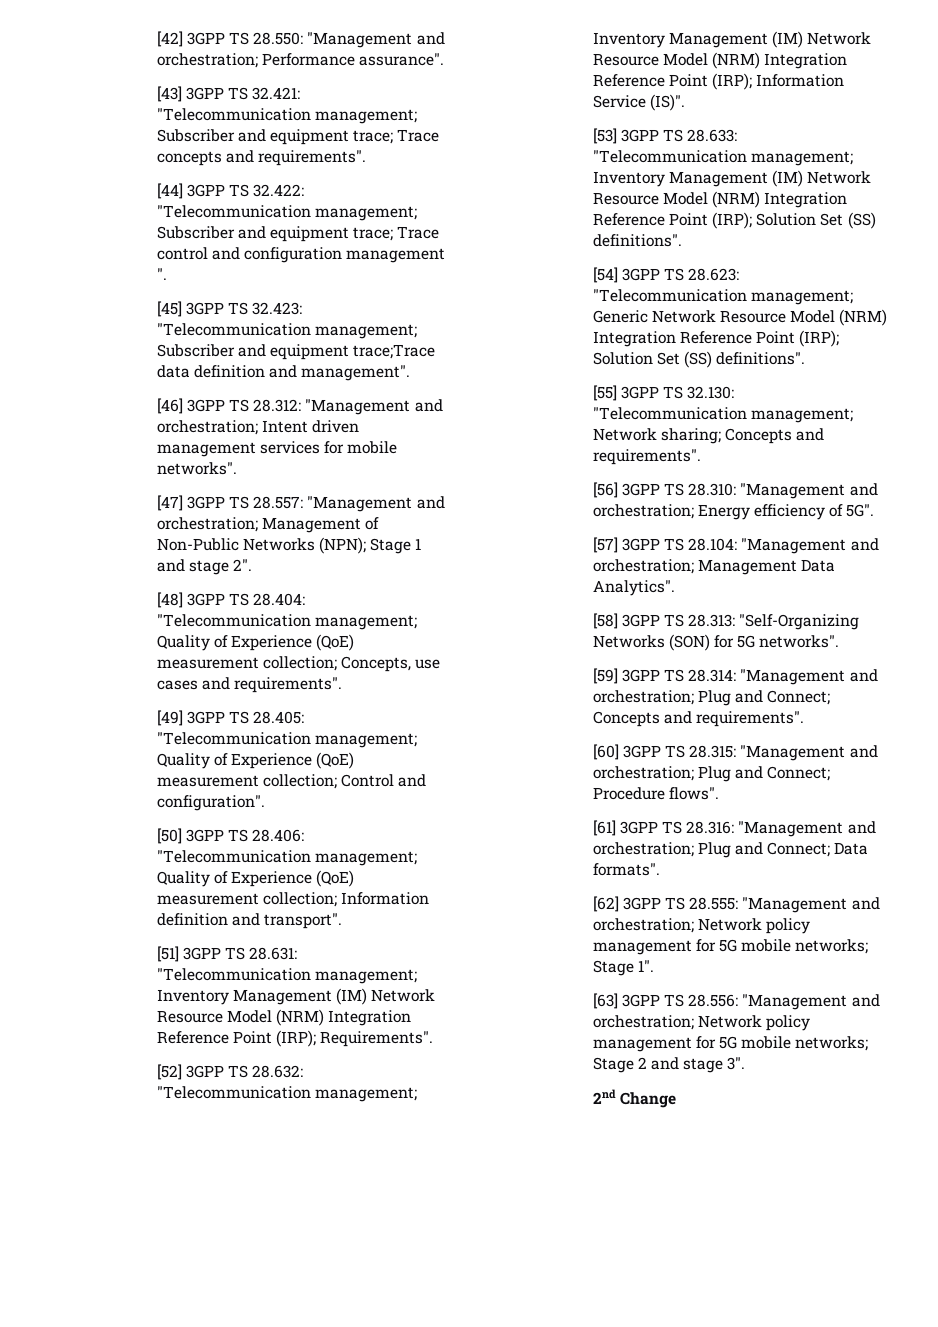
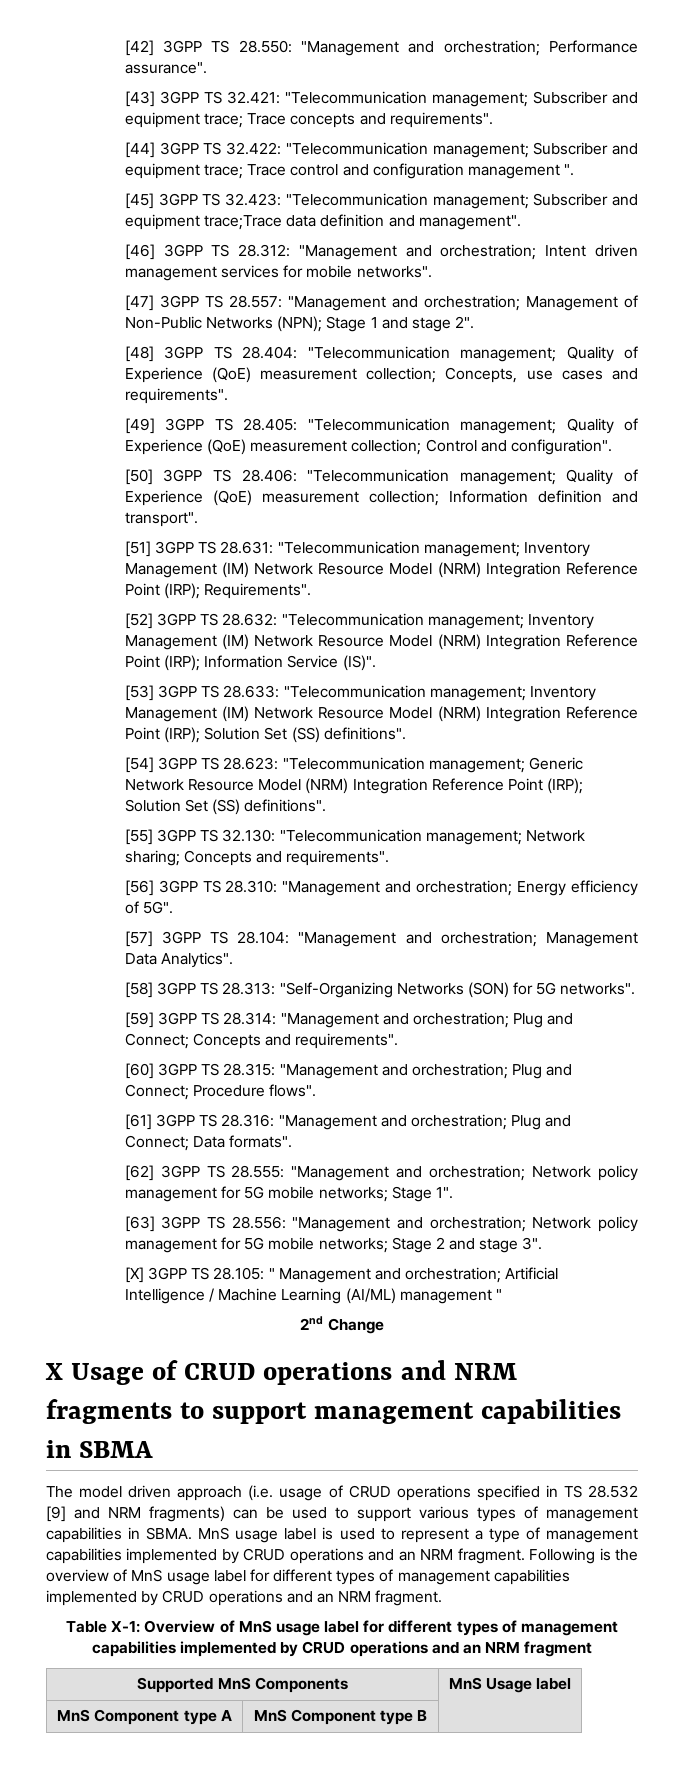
+ [X] 3GPP TS 28.105: " Management and orchestration; Artificial Intelligence / Machine Learning (AI/ML) management "
  2nd Change
+ X Usage of CRUD operations and NRM fragments to support management capabilities in SBMA
+ The model driven approach (i.e. usage of CRUD operations specified in TS 28.532 [9] and NRM fragments) can be used to support various types of management capabilities in SBMA. MnS usage label is used to represent a type of management capabilities implemented by CRUD operations and an NRM fragment. Following is the overview of MnS usage label for different types of management capabilities implemented by CRUD operations and an NRM fragment.
+ Table X-1: Overview of MnS usage label for different types of management capabilities implemented by CRUD operations and an NRM fragment
+ Supported MnS Components | MnS Usage label
+ MnS Component type A | MnS Component type B |

